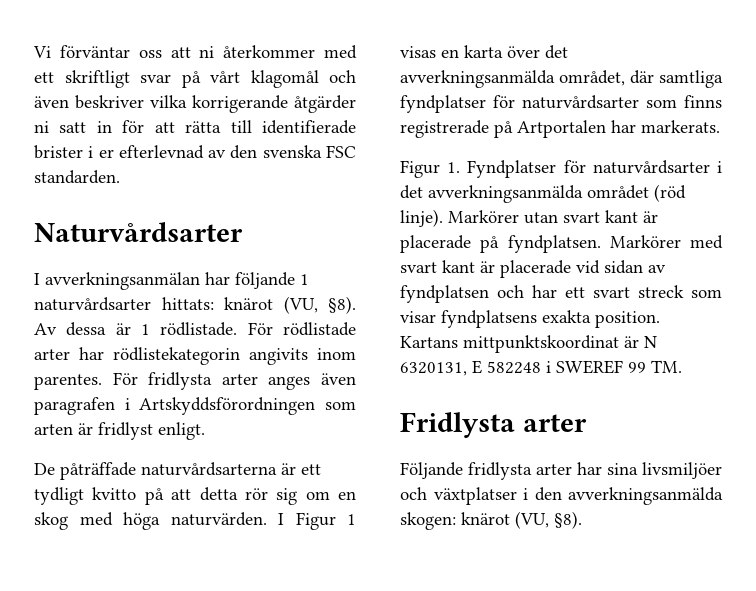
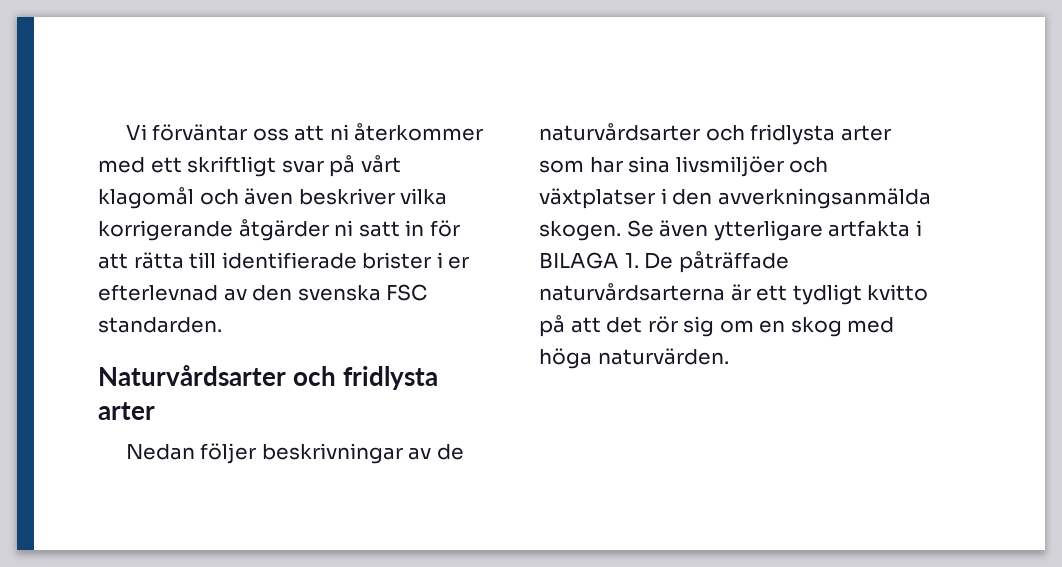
- Naturvårdsarter
- I avverkningsanmälan har följande 1 naturvårdsarter hittats: knärot (VU, §8). Av dessa är 1 rödlistade. För rödlistade arter har rödlistekategorin angivits inom parentes. För fridlysta arter anges även paragrafen i Artskyddsförordningen som arten är fridlyst enligt.
- De påträffade naturvårdsarterna är ett tydligt kvitto på att detta rör sig om en skog med höga naturvärden. I Figur 1 visas en karta över det avverkningsanmälda området, där samtliga fyndplatser för naturvårdsarter som finns registrerade på Artportalen har markerats.
- Figur 1. Fyndplatser för naturvårdsarter i det avverkningsanmälda området (röd linje). Markörer utan svart kant är placerade på fyndplatsen. Markörer med svart kant är placerade vid sidan av fyndplatsen och har ett svart streck som visar fyndplatsens exakta position. Kartans mittpunktskoordinat är N 6320131, E 582248 i SWEREF 99 TM.
- Fridlysta arter
- Följande fridlysta arter har sina livsmiljöer och växtplatser i den avverkningsanmälda skogen: knärot (VU, §8).
+ Naturvårdsarter och fridlysta arter
+ Nedan följer beskrivningar av de naturvårdsarter och fridlysta arter som har sina livsmiljöer och växtplatser i den avverkningsanmälda skogen. Se även ytterligare artfakta i BILAGA 1. De påträffade naturvårdsarterna är ett tydligt kvitto på att det rör sig om en skog med höga naturvärden.

